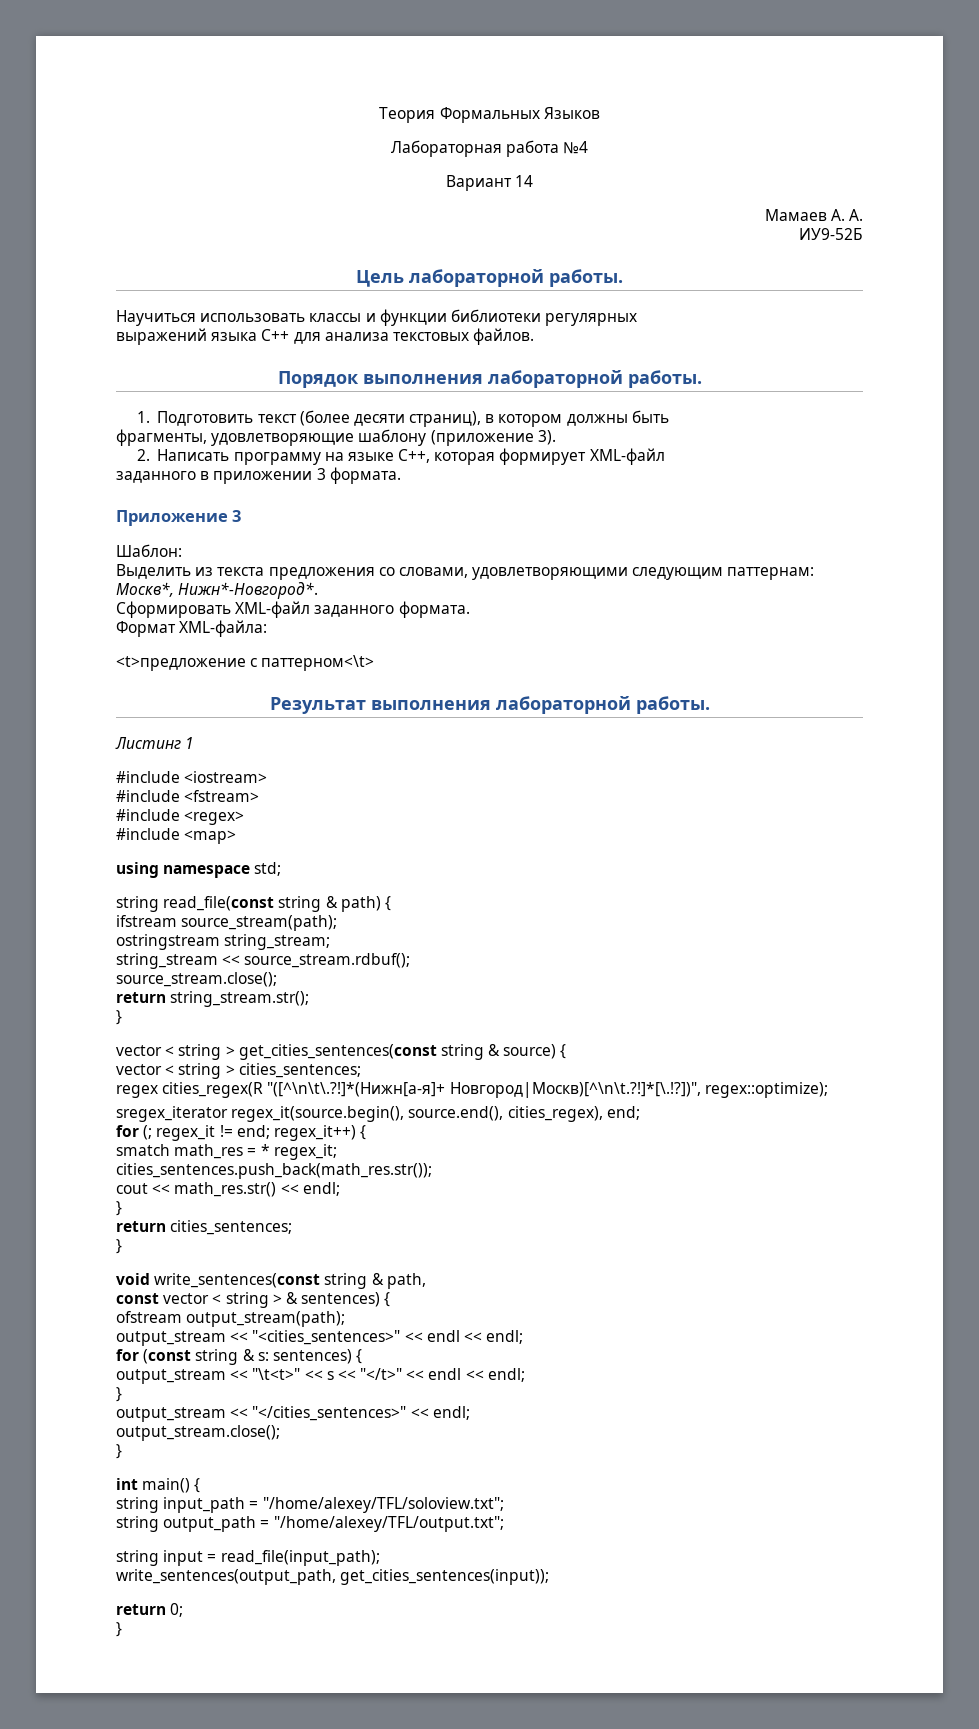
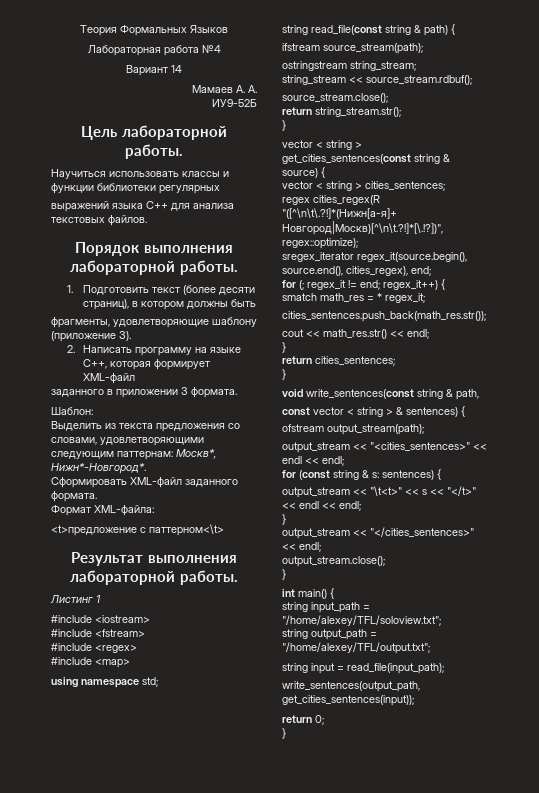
- Приложение 3

